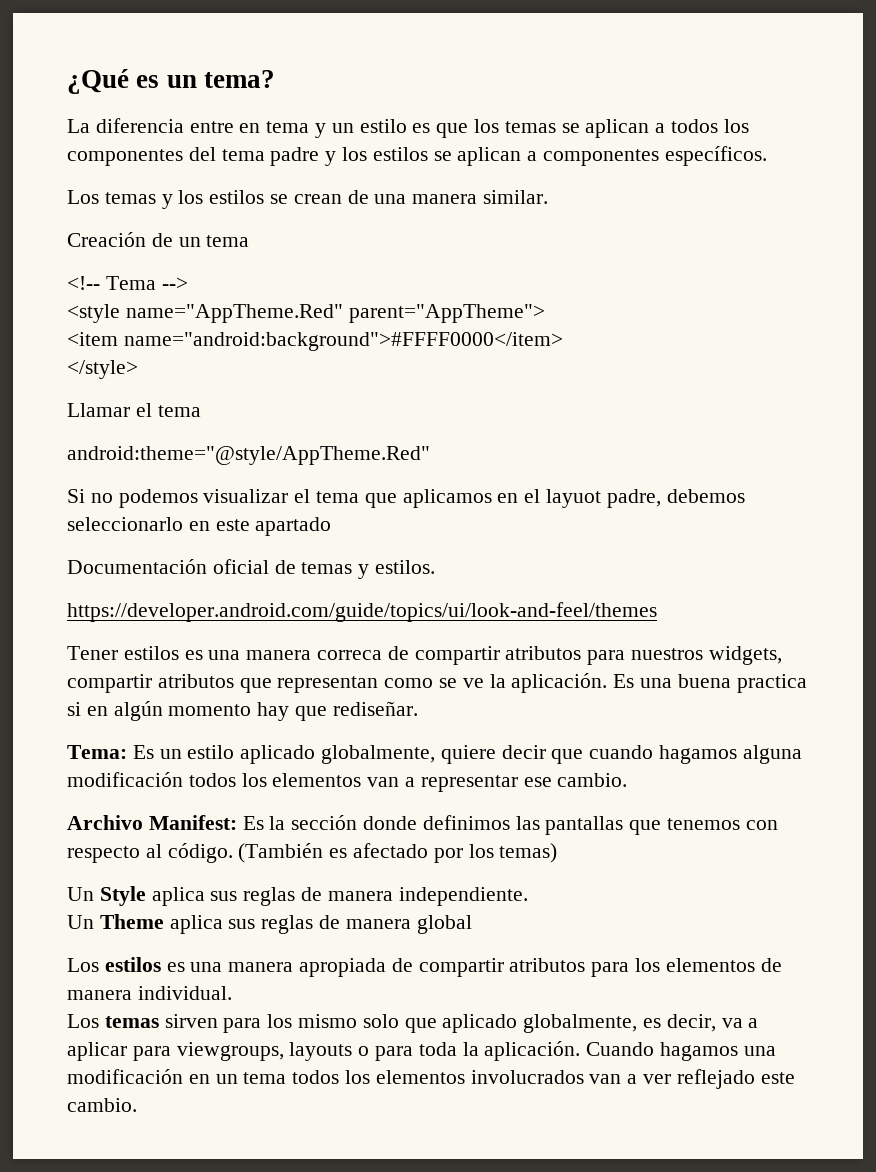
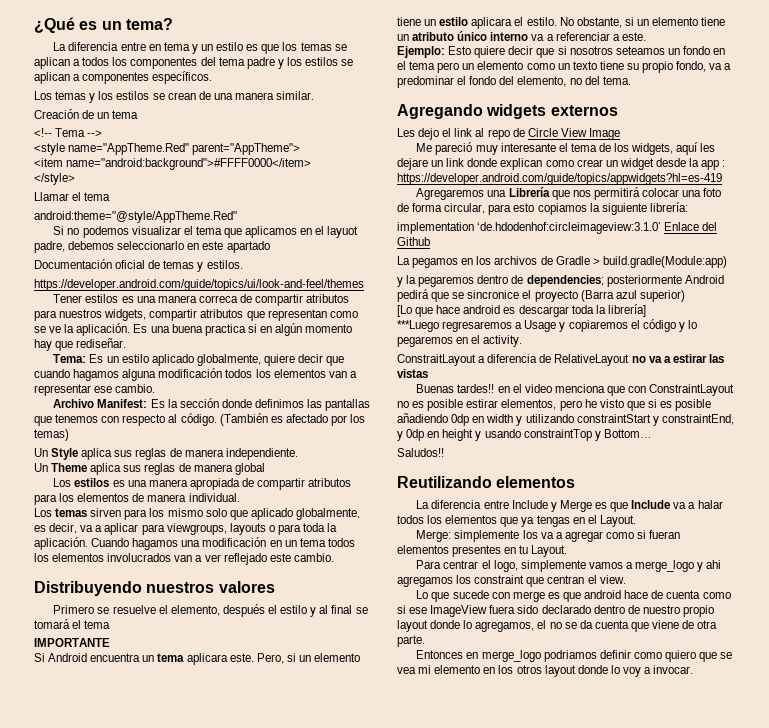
+ Distribuyendo nuestros valores
+ Primero se resuelve el elemento, después el estilo y al final se tomará el tema
+ IMPORTANTE
+ Si Android encuentra un tema aplicara este. Pero, si un elemento tiene un estilo aplicara el estilo. No obstante, si un elemento tiene un atributo único interno va a referenciar a este.
+ Ejemplo: Esto quiere decir que si nosotros seteamos un fondo en el tema pero un elemento como un texto tiene su propio fondo, va a predominar el fondo del elemento, no del tema.
+ Agregando widgets externos
+ Les dejo el link al repo de Circle View Image
+ Me pareció muy interesante el tema de los widgets, aquí les dejare un link donde explican como crear un widget desde la app : https://developer.android.com/guide/topics/appwidgets?hl=es-419
+ Agregaremos una Librería que nos permitirá colocar una foto de forma circular, para esto copiamos la siguiente librería:
+ implementation ‘de.hdodenhof:circleimageview:3.1.0’ Enlace del Github
+ La pegamos en los archivos de Gradle > build.gradle(Module:app)
+ y la pegaremos dentro de dependencies; posteriormente Android pedirá que se sincronice el proyecto (Barra azul superior)
+ [Lo que hace android es descargar toda la librería]
+ ***Luego regresaremos a Usage y copiaremos el código y lo pegaremos en el activity.
+ ConstraitLayout a diferencia de RelativeLayout no va a estirar las vistas
+ Buenas tardes!! en el video menciona que con ConstraintLayout no es posible estirar elementos, pero he visto que si es posible añadiendo 0dp en width y utilizando constraintStart y constraintEnd, y 0dp en height y usando constraintTop y Bottom…
+ Saludos!!
+ Reutilizando elementos
+ La diferencia entre Include y Merge es que Include va a halar todos los elementos que ya tengas en el Layout.
+ Merge: simplemente los va a agregar como si fueran elementos presentes en tu Layout.
+ Para centrar el logo, simplemente vamos a merge_logo y ahi agregamos los constraint que centran el view.
+ Lo que sucede con merge es que android hace de cuenta como si ese ImageView fuera sido declarado dentro de nuestro propio layout donde lo agregamos, el no se da cuenta que viene de otra parte.
+ Entonces en merge_logo podriamos definir como quiero que se vea mi elemento en los otros layout donde lo voy a invocar.

